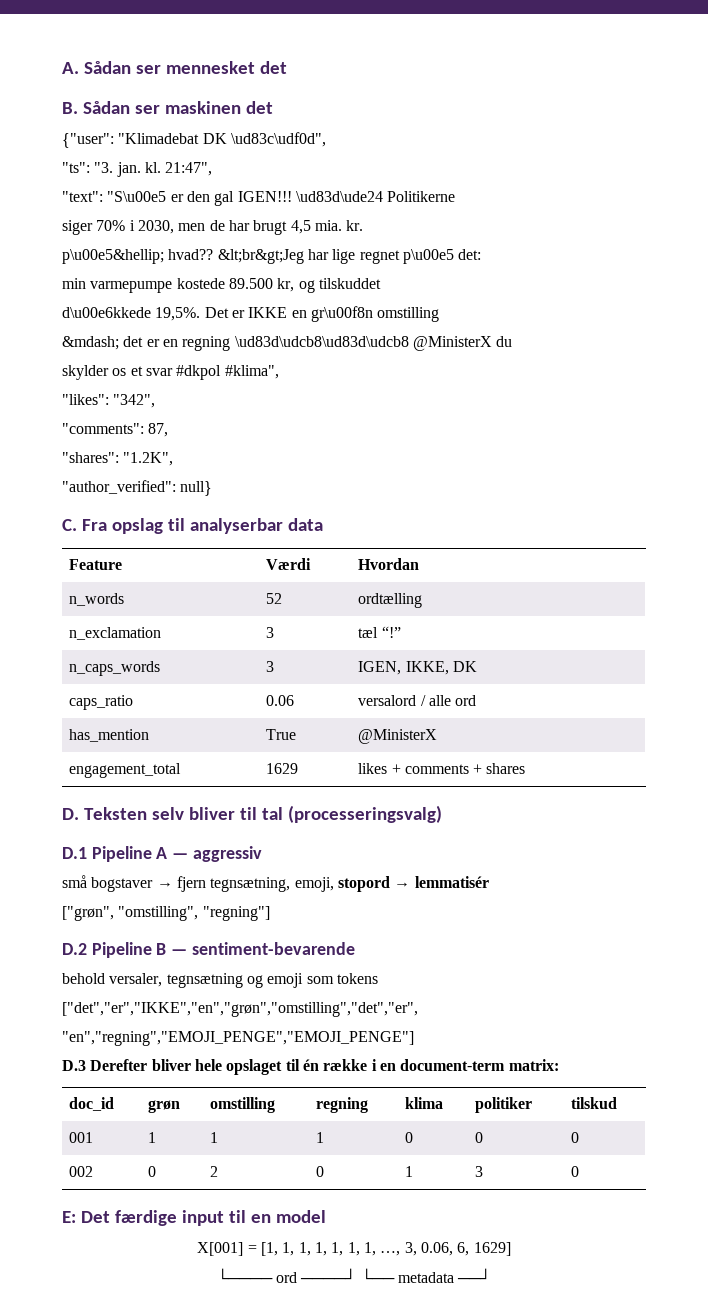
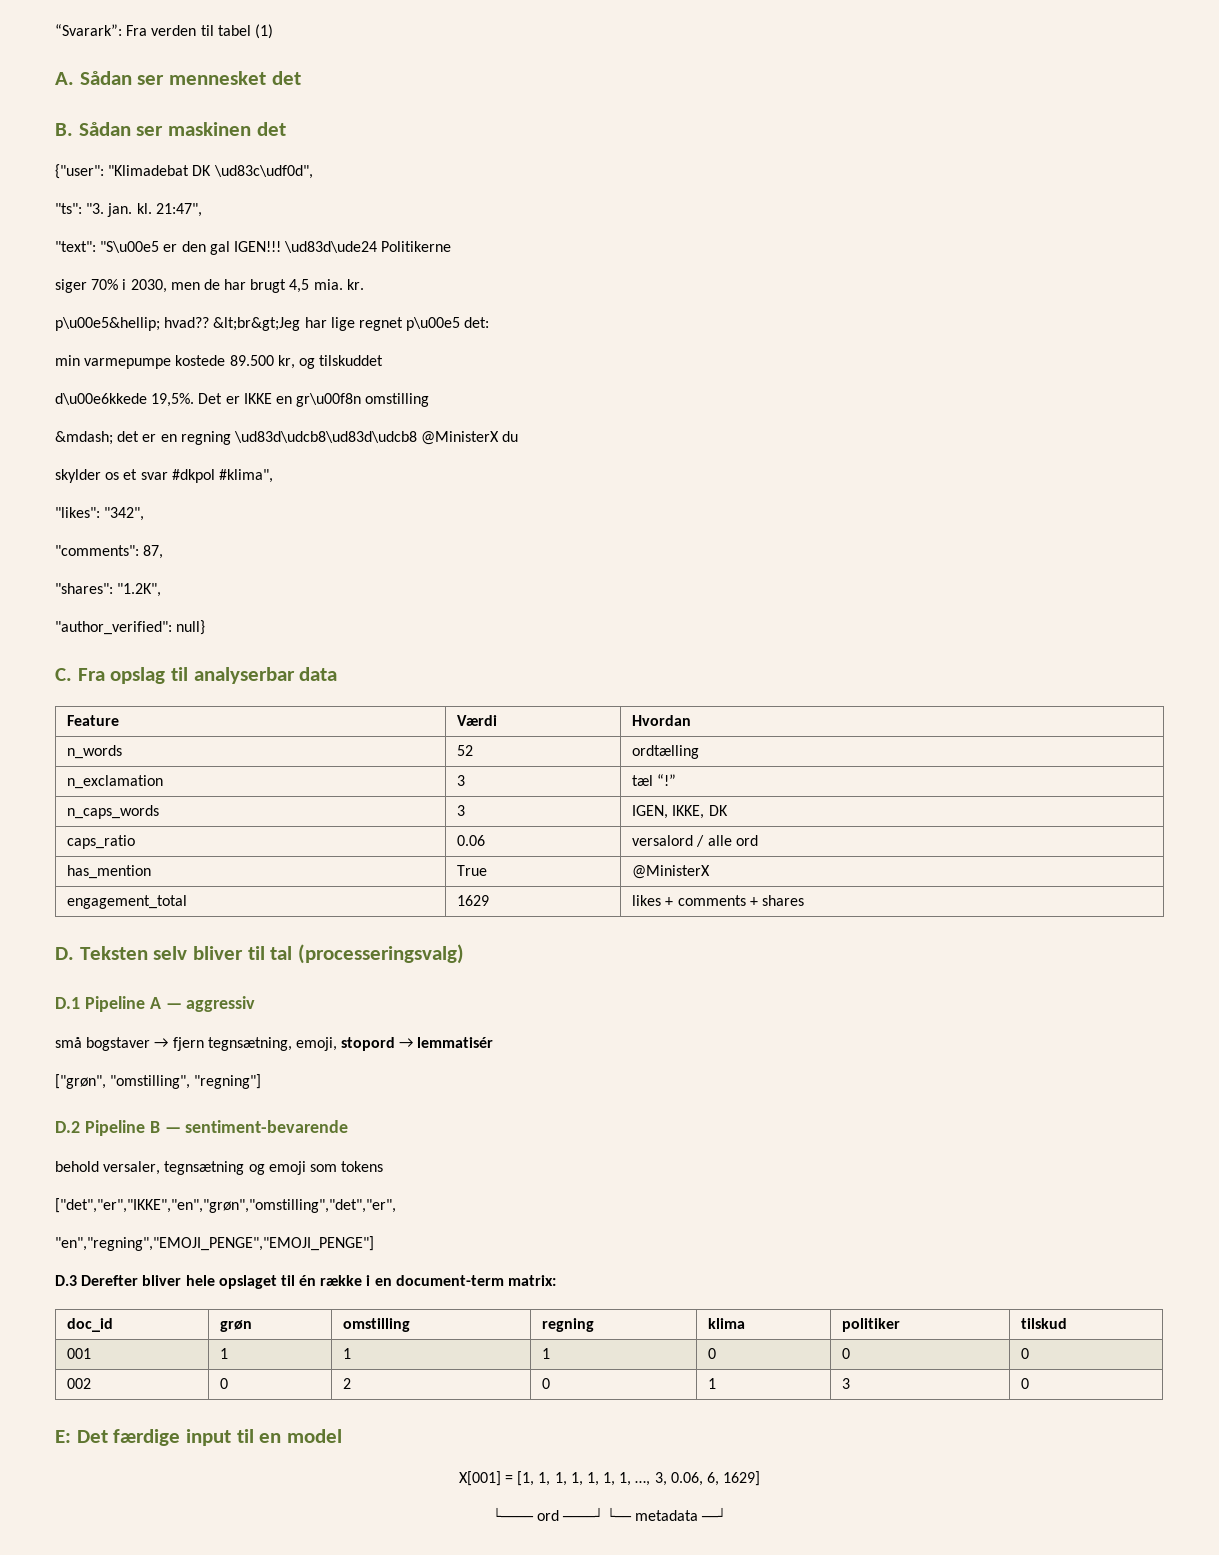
+ “Svarark”: Fra verden til tabel (1)

